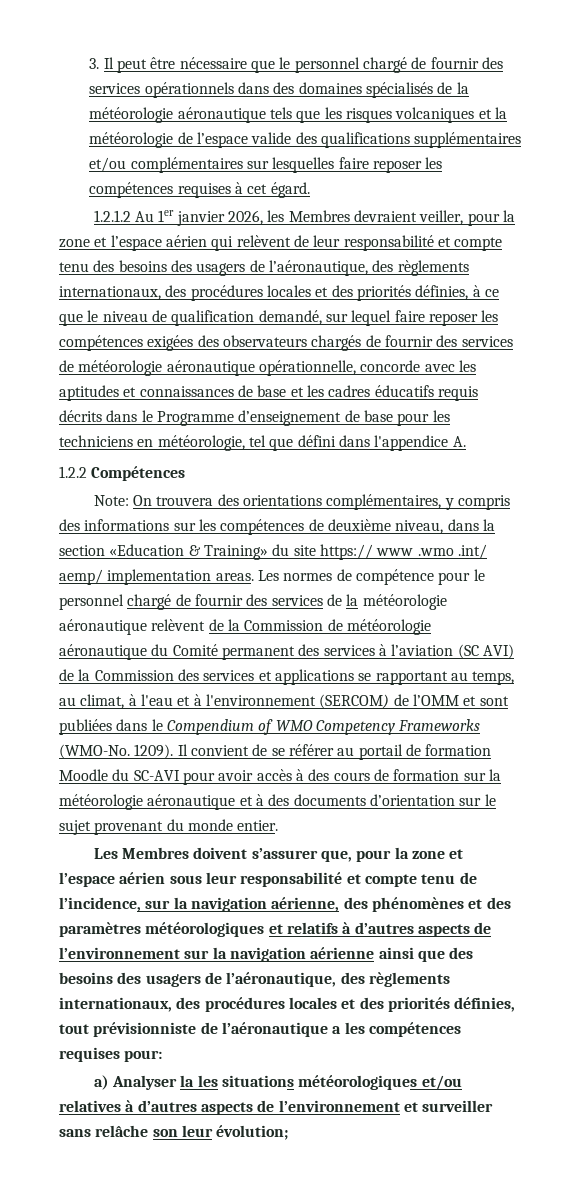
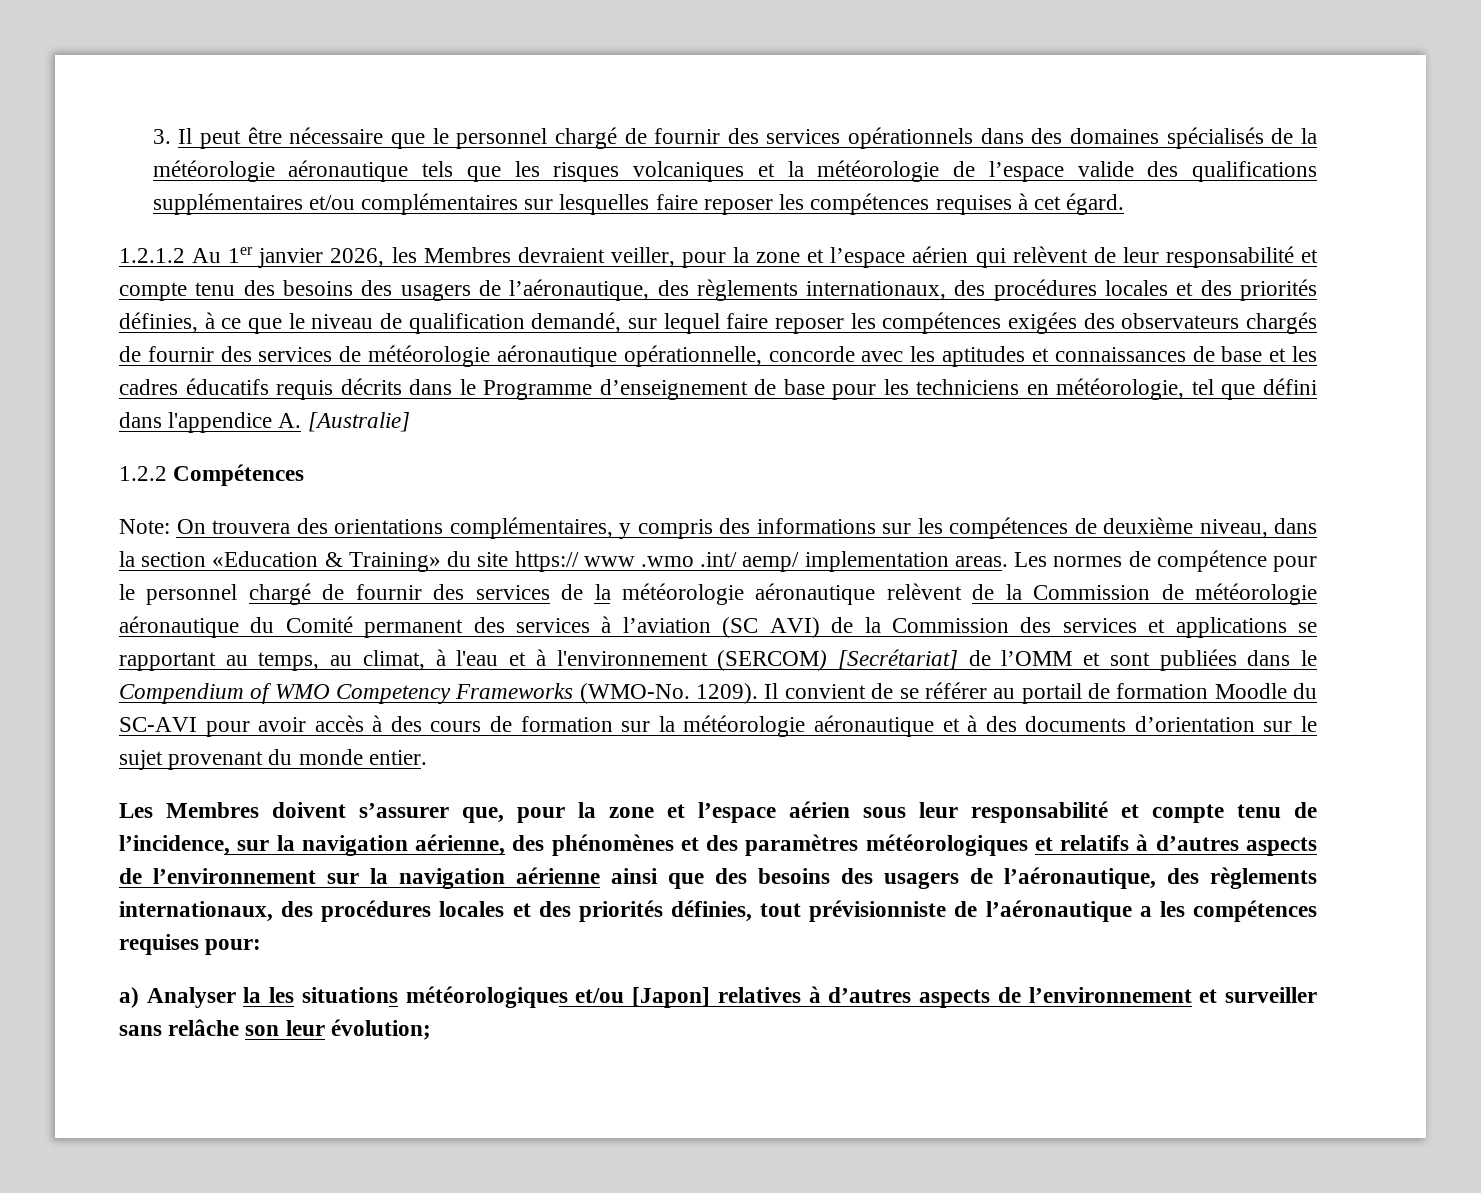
- 1.2.1.2 Au 1er janvier 2026, les Membres devraient veiller, pour la zone et l’espace aérien qui relèvent de leur responsabilité et compte tenu des besoins des usagers de l’aéronautique, des règlements internationaux, des procédures locales et des priorités définies, à ce que le niveau de qualification demandé, sur lequel faire reposer les compétences exigées des observateurs chargés de fournir des services de météorologie aéronautique opérationnelle, concorde avec les aptitudes et connaissances de base et les cadres éducatifs requis décrits dans le Programme d’enseignement de base pour les techniciens en météorologie, tel que défini dans l'appendice A.
+ 1.2.1.2 Au 1er janvier 2026, les Membres devraient veiller, pour la zone et l’espace aérien qui relèvent de leur responsabilité et compte tenu des besoins des usagers de l’aéronautique, des règlements internationaux, des procédures locales et des priorités définies, à ce que le niveau de qualification demandé, sur lequel faire reposer les compétences exigées des observateurs chargés de fournir des services de météorologie aéronautique opérationnelle, concorde avec les aptitudes et connaissances de base et les cadres éducatifs requis décrits dans le Programme d’enseignement de base pour les techniciens en météorologie, tel que défini dans l'appendice A. [Australie]
- Les normes de compétence pour le personnel chargé de fournir des services de la météorologie aéronautique relèvent de la Commission de météorologie aéronautique du Comité permanent des services à l’aviation (SC AVI) de la Commission des services et applications se rapportant au temps, au climat, à l'eau et à l'environnement (SERCOM) de l’OMM et sont publiées dans le Compendium of WMO Competency Frameworks (WMO-No.
+ Les normes de compétence pour le personnel chargé de fournir des services de la météorologie aéronautique relèvent de la Commission de météorologie aéronautique du Comité permanent des services à l’aviation (SC AVI) de la Commission des services et applications se rapportant au temps, au climat, à l'eau et à l'environnement (SERCOM) [Secrétariat] de l’OMM et sont publiées dans le Compendium of WMO Competency Frameworks (WMO-No.
- a) Analyser la les situations météorologiques et/ou relatives à d’autres aspects de l’environnement et surveiller sans relâche son leur évolution;
+ a) Analyser la les situations météorologiques et/ou [Japon] relatives à d’autres aspects de l’environnement et surveiller sans relâche son leur évolution;

